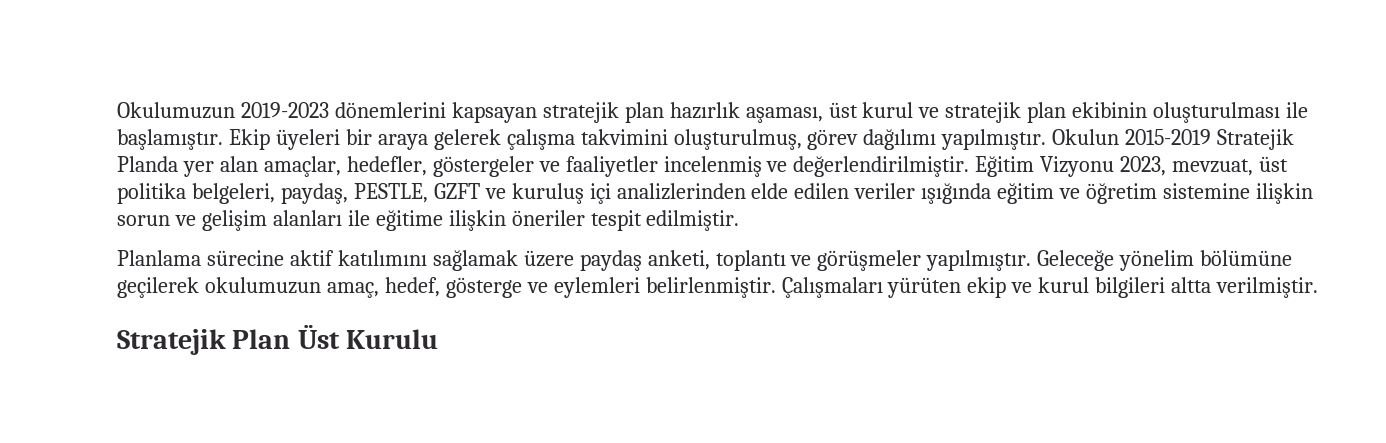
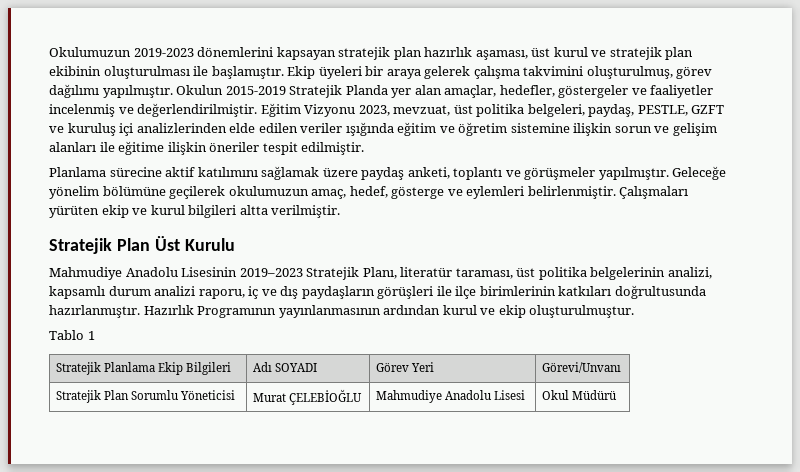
+ Mahmudiye Anadolu Lisesinin 2019–2023 Stratejik Planı, literatür taraması, üst politika belgelerinin analizi, kapsamlı durum analizi raporu, iç ve dış paydaşların görüşleri ile ilçe birimlerinin katkıları doğrultusunda hazırlanmıştır. Hazırlık Programının yayınlanmasının ardından kurul ve ekip oluşturulmuştur.
+ Tablo 1
+ Stratejik Planlama Ekip Bilgileri | Adı SOYADI | Görev Yeri | Görevi/Unvanı
+ Stratejik Plan Sorumlu Yöneticisi | Murat ÇELEBİOĞLU | Mahmudiye Anadolu Lisesi | Okul Müdürü

